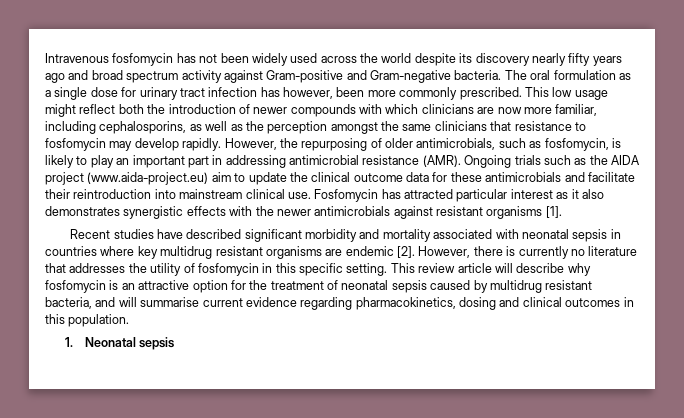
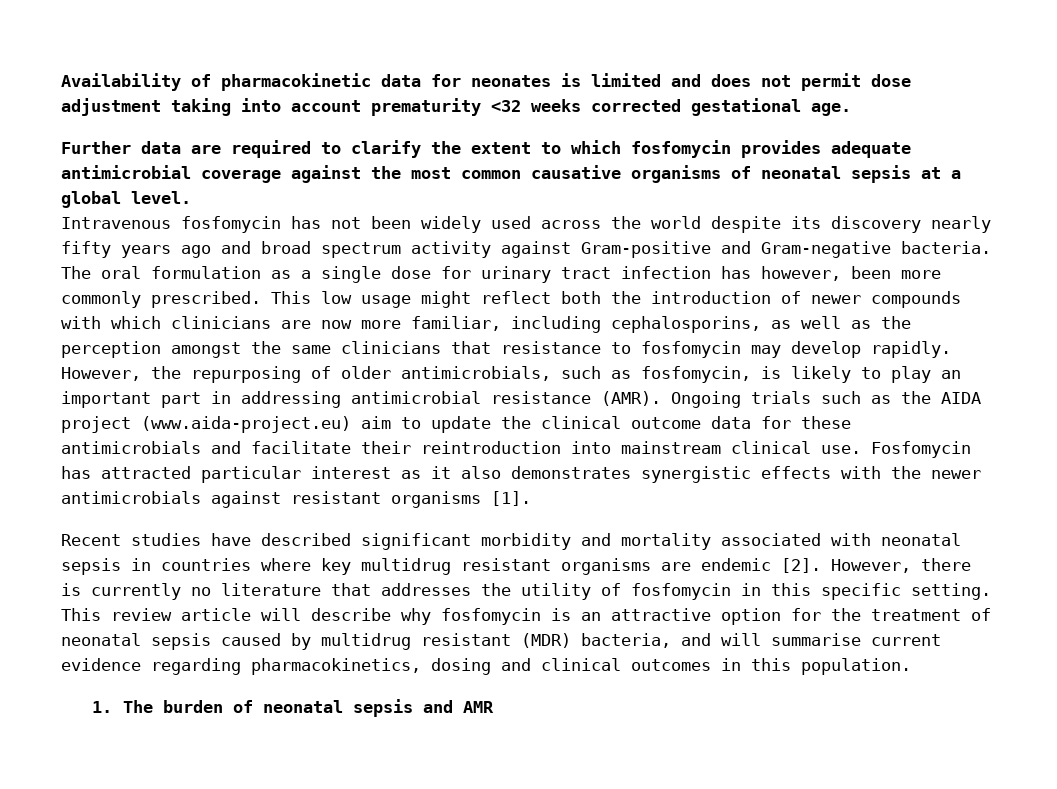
+ Availability of pharmacokinetic data for neonates is limited and does not permit dose adjustment taking into account prematurity <32 weeks corrected gestational age.
+ Further data are required to clarify the extent to which fosfomycin provides adequate antimicrobial coverage against the most common causative organisms of neonatal sepsis at a global level.
- This review article will describe why fosfomycin is an attractive option for the treatment of neonatal sepsis caused by multidrug resistant bacteria, and will summarise current evidence regarding pharmacokinetics, dosing and clinical outcomes in this population.
+ This review article will describe why fosfomycin is an attractive option for the treatment of neonatal sepsis caused by multidrug resistant (MDR) bacteria, and will summarise current evidence regarding pharmacokinetics, dosing and clinical outcomes in this population.
- 1. Neonatal sepsis
+ 1. The burden of neonatal sepsis and AMR

